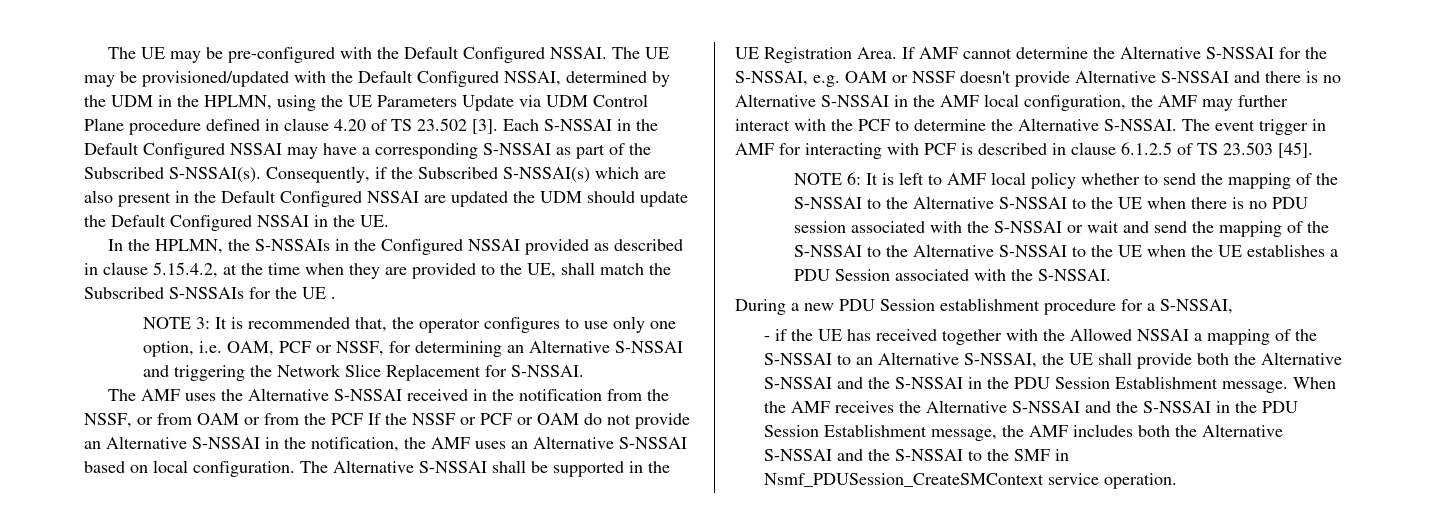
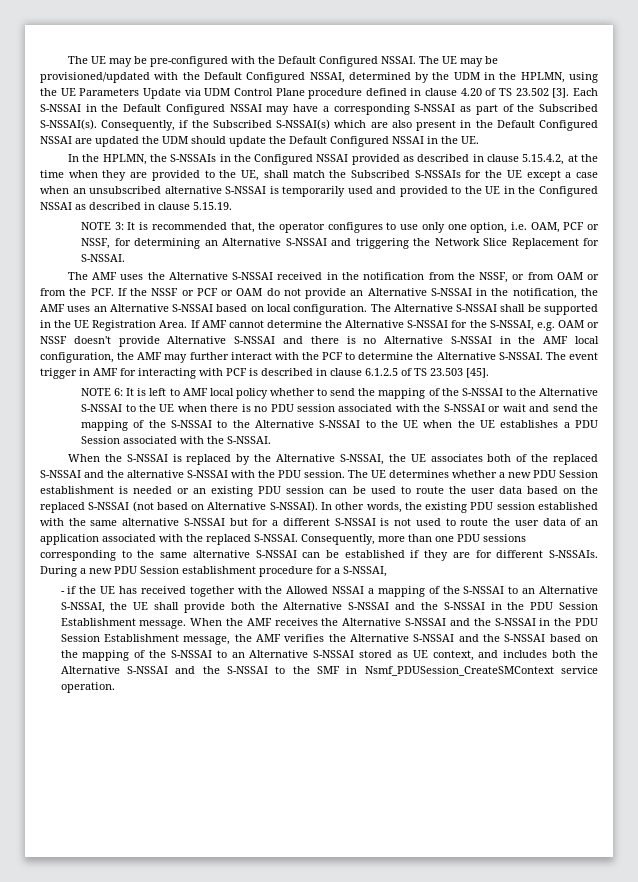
- In the HPLMN, the S-NSSAIs in the Configured NSSAI provided as described in clause 5.15.4.2, at the time when they are provided to the UE, shall match the Subscribed S-NSSAIs for the UE .
+ In the HPLMN, the S-NSSAIs in the Configured NSSAI provided as described in clause 5.15.4.2, at the time when they are provided to the UE, shall match the Subscribed S-NSSAIs for the UE except a case when an unsubscribed alternative S-NSSAI is temporarily used and provided to the UE in the Configured NSSAI as described in clause 5.15.19.
- The AMF uses the Alternative S-NSSAI received in the notification from the NSSF, or from OAM or from the PCF If the NSSF or PCF or OAM do not provide an Alternative S-NSSAI in the notification, the AMF uses an Alternative S-NSSAI based on local configuration.
+ The AMF uses the Alternative S-NSSAI received in the notification from the NSSF, or from OAM or from the PCF. If the NSSF or PCF or OAM do not provide an Alternative S-NSSAI in the notification, the AMF uses an Alternative S-NSSAI based on local configuration.
+ When the S-NSSAI is replaced by the Alternative S-NSSAI, the UE associates both of the replaced S-NSSAI and the alternative S-NSSAI with the PDU session. The UE determines whether a new PDU Session establishment is needed or an existing PDU session can be used to route the user data based on the replaced S-NSSAI (not based on Alternative S-NSSAI). In other words, the existing PDU session established with the same alternative S-NSSAI but for a different S-NSSAI is not used to route the user data of an application associated with the replaced S-NSSAI. Consequently, more than one PDU sessions corresponding to the same alternative S-NSSAI can be established if they are for different S-NSSAIs.
- When the AMF receives the Alternative S-NSSAI and the S-NSSAI in the PDU Session Establishment message, the AMF includes both the Alternative S-NSSAI and the S-NSSAI to the SMF in Nsmf_PDUSession_CreateSMContext service operation.
+ When the AMF receives the Alternative S-NSSAI and the S-NSSAI in the PDU Session Establishment message, the AMF verifies the Alternative S-NSSAI and the S-NSSAI based on the mapping of the S-NSSAI to an Alternative S-NSSAI stored as UE context, and includes both the Alternative S-NSSAI and the S-NSSAI to the SMF in Nsmf_PDUSession_CreateSMContext service operation.

